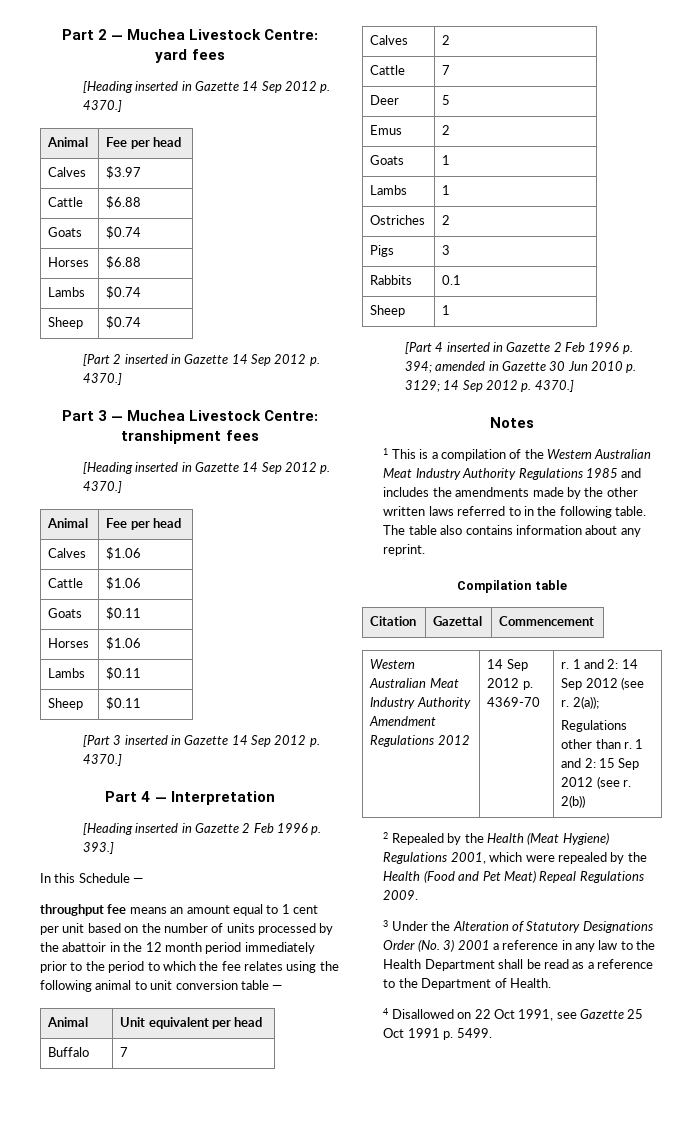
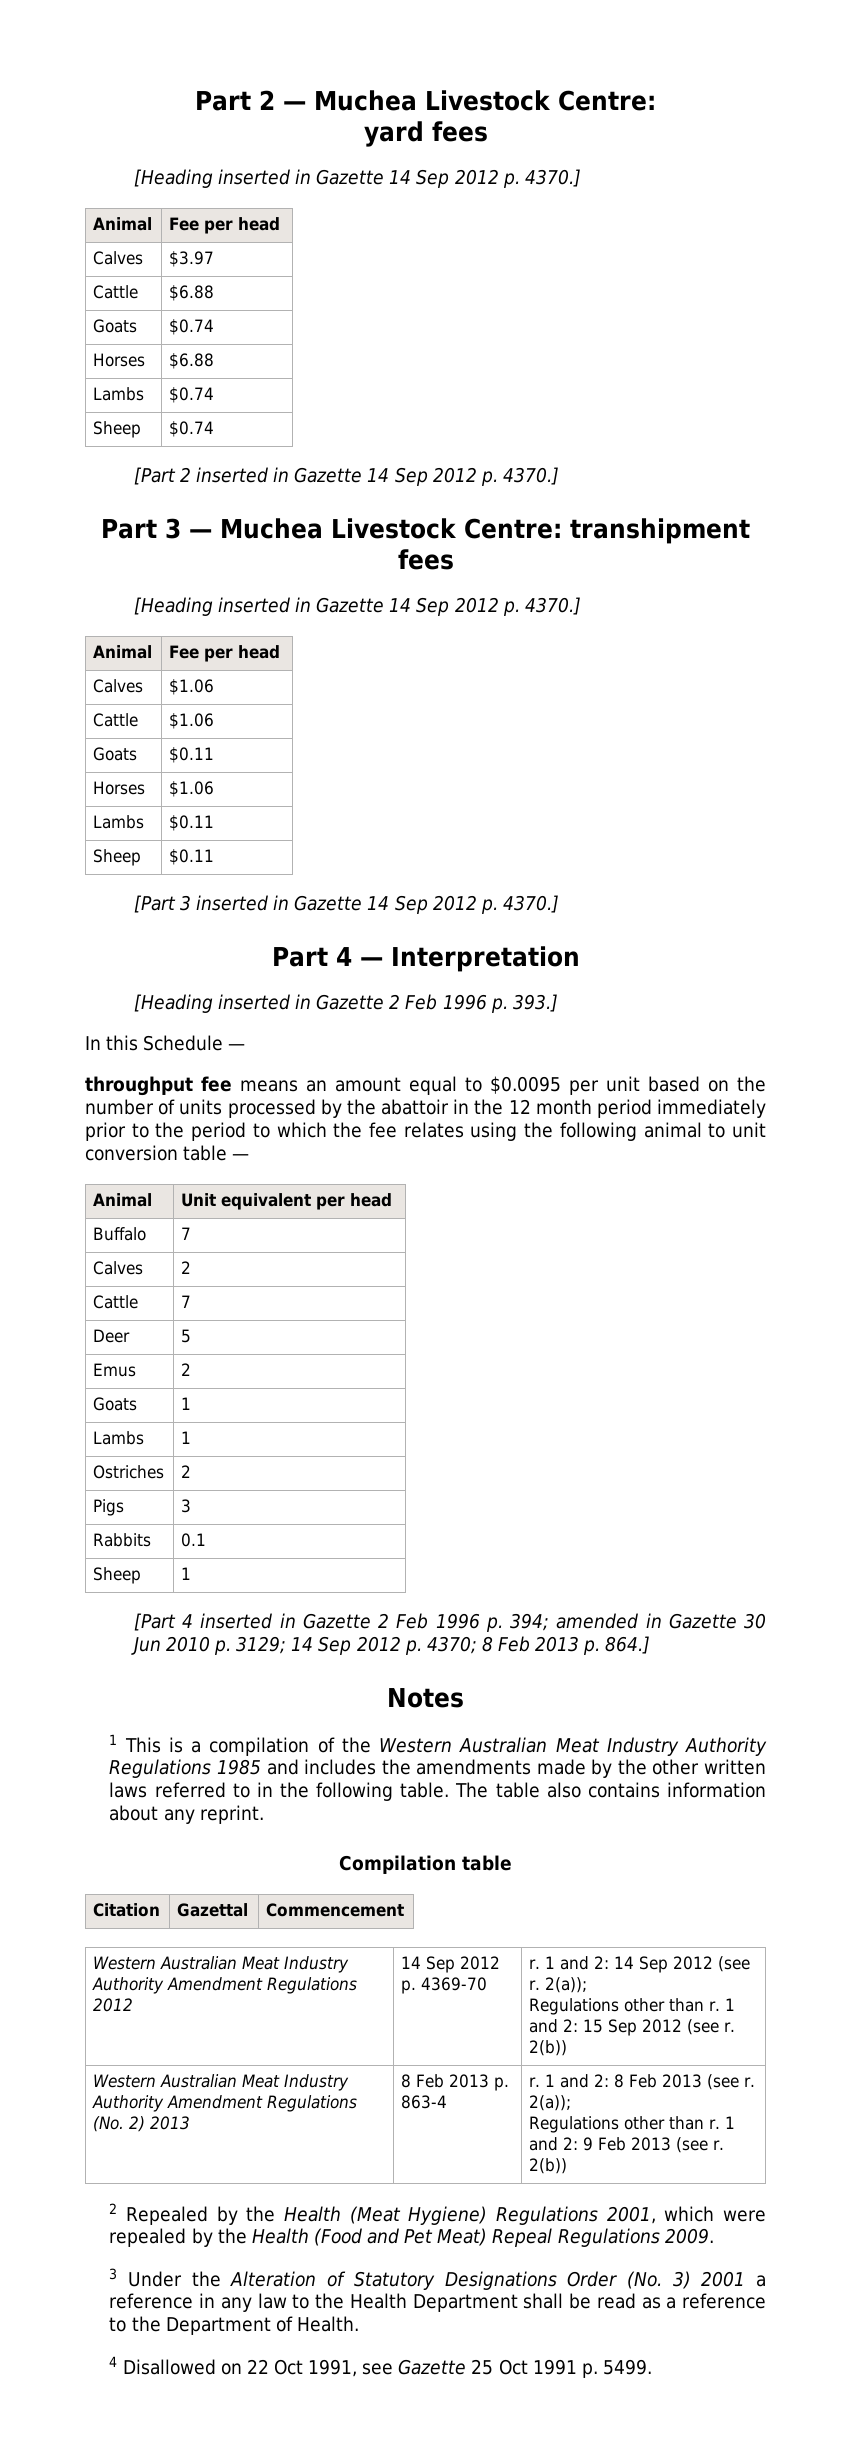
- throughput fee means an amount equal to 1 cent per unit based on the number of units processed by the abattoir in the 12 month period immediately prior to the period to which the fee relates using the following animal to unit conversion table —
+ throughput fee means an amount equal to $0.0095 per unit based on the number of units processed by the abattoir in the 12 month period immediately prior to the period to which the fee relates using the following animal to unit conversion table —
- [Part 4 inserted in Gazette 2 Feb 1996 p. 394; amended in Gazette 30 Jun 2010 p. 3129; 14 Sep 2012 p. 4370.]
+ [Part 4 inserted in Gazette 2 Feb 1996 p. 394; amended in Gazette 30 Jun 2010 p. 3129; 14 Sep 2012 p. 4370; 8 Feb 2013 p. 864.]
+ Western Australian Meat Industry Authority Amendment Regulations (No. 2) 2013 | 8 Feb 2013 p. 863-4 | r. 1 and 2: 8 Feb 2013 (see r. 2(a));
+ Regulations other than r. 1 and 2: 9 Feb 2013 (see r. 2(b))

